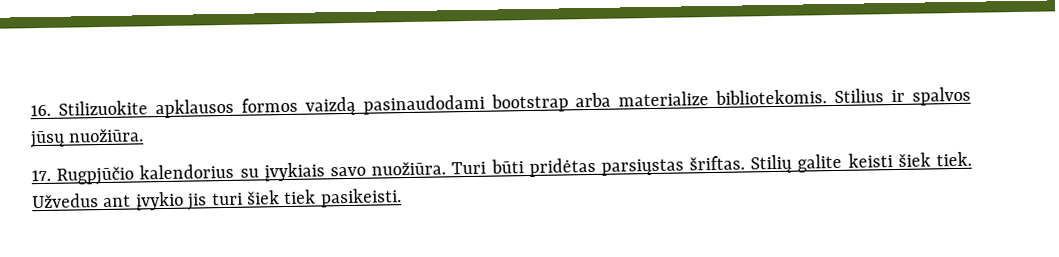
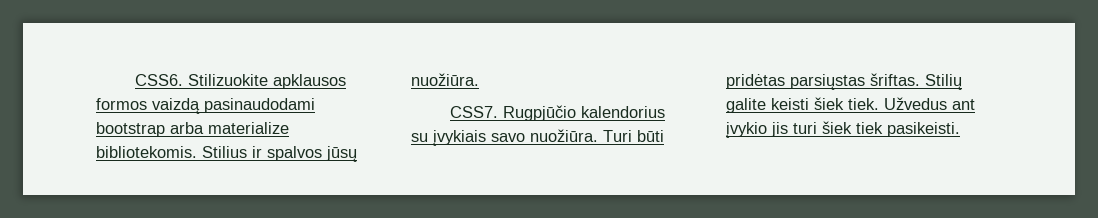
- 16. Stilizuokite apklausos formos vaizdą pasinaudodami bootstrap arba materialize bibliotekomis.
+ CSS6. Stilizuokite apklausos formos vaizdą pasinaudodami bootstrap arba materialize bibliotekomis.
- 17. Rugpjūčio kalendorius su įvykiais savo nuožiūra.
+ CSS7. Rugpjūčio kalendorius su įvykiais savo nuožiūra.

